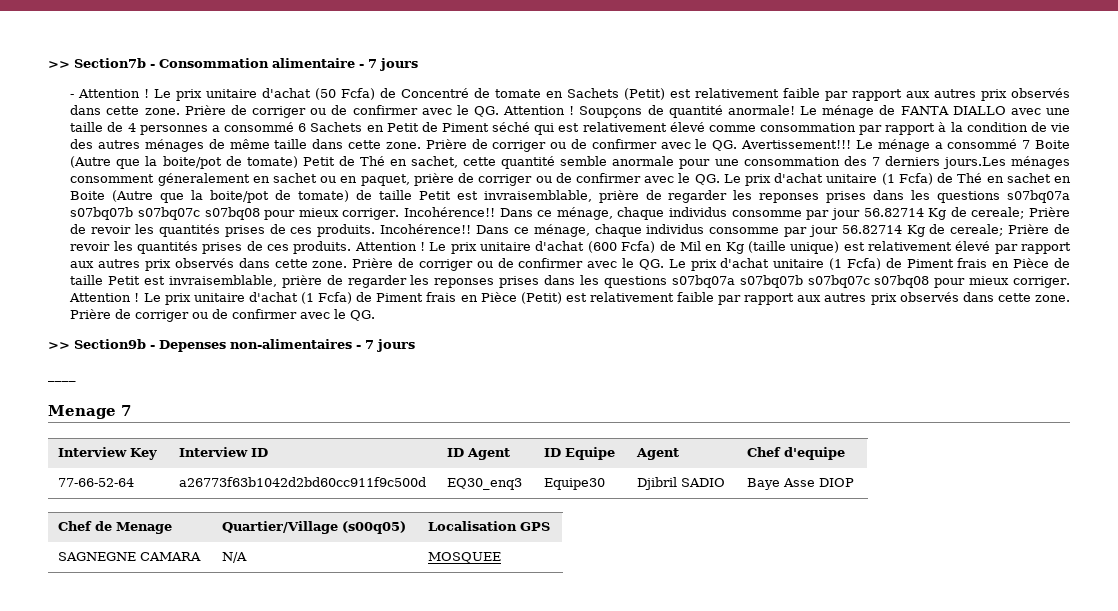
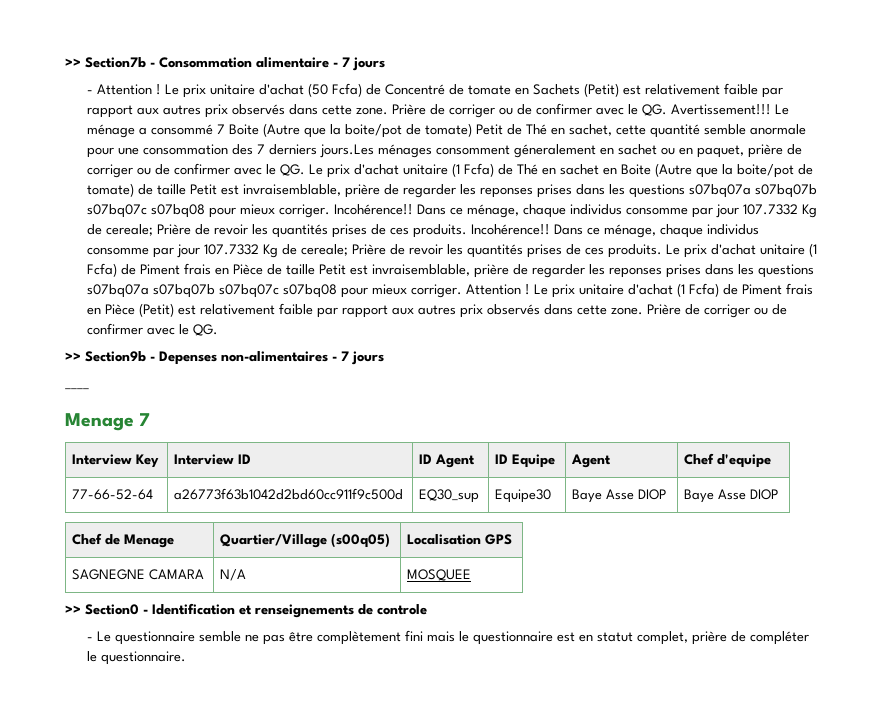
- Prière de corriger ou de confirmer avec le QG. Attention ! Soupçons de quantité anormale! Le ménage de FANTA DIALLO avec une taille de 4 personnes a consommé 6 Sachets en Petit de Piment séché qui est relativement élevé comme consommation par rapport à la condition de vie des autres ménages de même taille dans cette zone. Prière de corriger ou de confirmer avec le QG. Avertissement!!!
+ Prière de corriger ou de confirmer avec le QG. Avertissement!!!
- Le ménage a consommé 7 Boite (Autre que la boite/pot de tomate) Petit de Thé en sachet, cette quantité semble anormale pour une consommation des 7 derniers jours.Les ménages consomment géneralement en sachet ou en paquet, prière de corriger ou de confirmer avec le QG. Le prix d'achat unitaire (1 Fcfa) de Thé en sachet en Boite (Autre que la boite/pot de tomate) de taille Petit est invraisemblable, prière de regarder les reponses prises dans les questions s07bq07a s07bq07b s07bq07c s07bq08 pour mieux corriger. Incohérence!! Dans ce ménage, chaque individus consomme par jour 56.82714 Kg de cereale; Prière de revoir les quantités prises de ces produits. Incohérence!! Dans ce ménage, chaque individus consomme par jour 56.82714 Kg de cereale; Prière de revoir les quantités prises de ces produits.
+ Le ménage a consommé 7 Boite (Autre que la boite/pot de tomate) Petit de Thé en sachet, cette quantité semble anormale pour une consommation des 7 derniers jours.Les ménages consomment géneralement en sachet ou en paquet, prière de corriger ou de confirmer avec le QG. Le prix d'achat unitaire (1 Fcfa) de Thé en sachet en Boite (Autre que la boite/pot de tomate) de taille Petit est invraisemblable, prière de regarder les reponses prises dans les questions s07bq07a s07bq07b s07bq07c s07bq08 pour mieux corriger. Incohérence!! Dans ce ménage, chaque individus consomme par jour 107.7332 Kg de cereale; Prière de revoir les quantités prises de ces produits. Incohérence!! Dans ce ménage, chaque individus consomme par jour 107.7332 Kg de cereale; Prière de revoir les quantités prises de ces produits.
- Attention ! Le prix unitaire d'achat (600 Fcfa) de Mil en Kg (taille unique) est relativement élevé par rapport aux autres prix observés dans cette zone. Prière de corriger ou de confirmer avec le QG. Le prix d'achat unitaire (1 Fcfa) de Piment frais en Pièce de taille Petit est invraisemblable, prière de regarder les reponses prises dans les questions s07bq07a s07bq07b s07bq07c s07bq08 pour mieux corriger.
+ Le prix d'achat unitaire (1 Fcfa) de Piment frais en Pièce de taille Petit est invraisemblable, prière de regarder les reponses prises dans les questions s07bq07a s07bq07b s07bq07c s07bq08 pour mieux corriger.
- 77-66-52-64 | a26773f63b1042d2bd60cc911f9c500d | EQ30_enq3 | Equipe30 | Djibril SADIO | Baye Asse DIOP
+ 77-66-52-64 | a26773f63b1042d2bd60cc911f9c500d | EQ30_sup | Equipe30 | Baye Asse DIOP | Baye Asse DIOP
+ >> Section0 - Identification et renseignements de controle
+ - Le questionnaire semble ne pas être complètement fini mais le questionnaire est en statut complet, prière de compléter le questionnaire.

